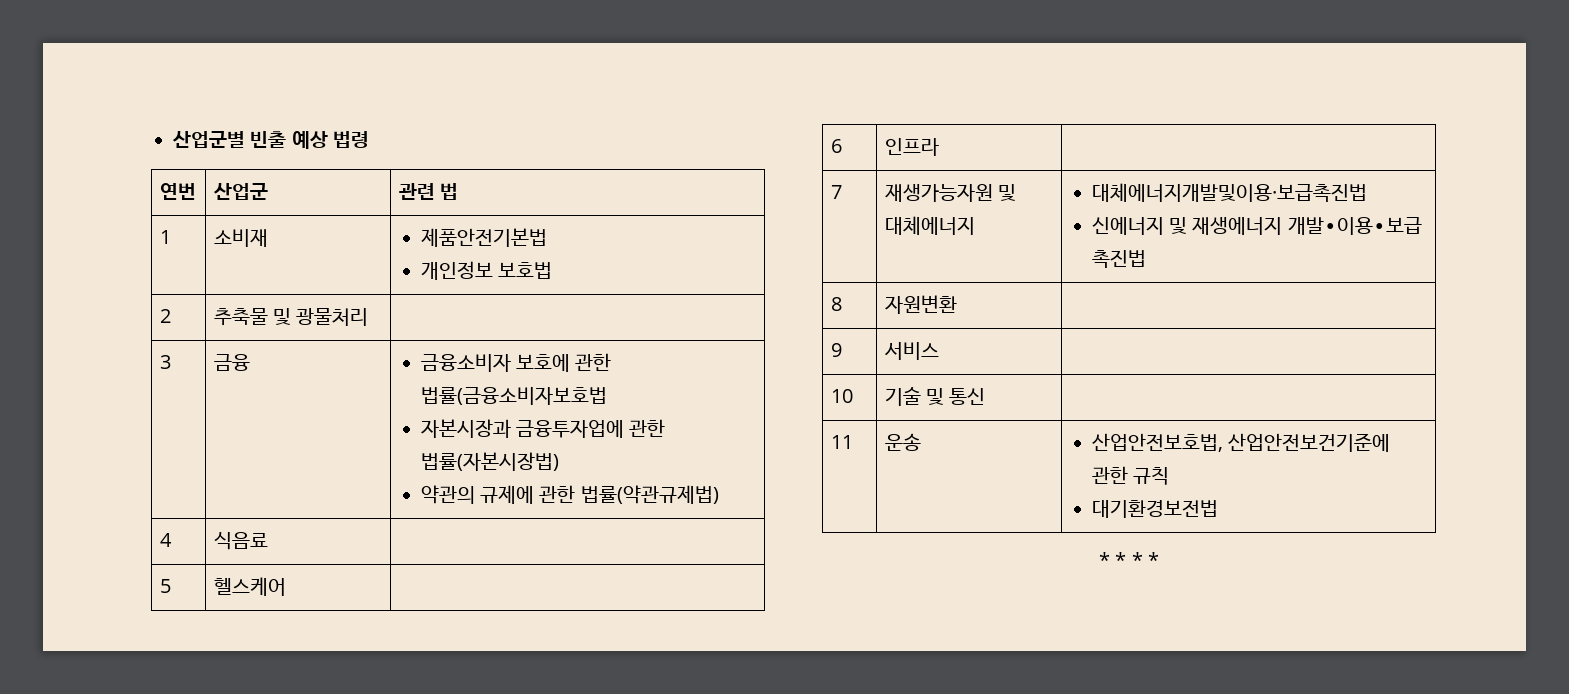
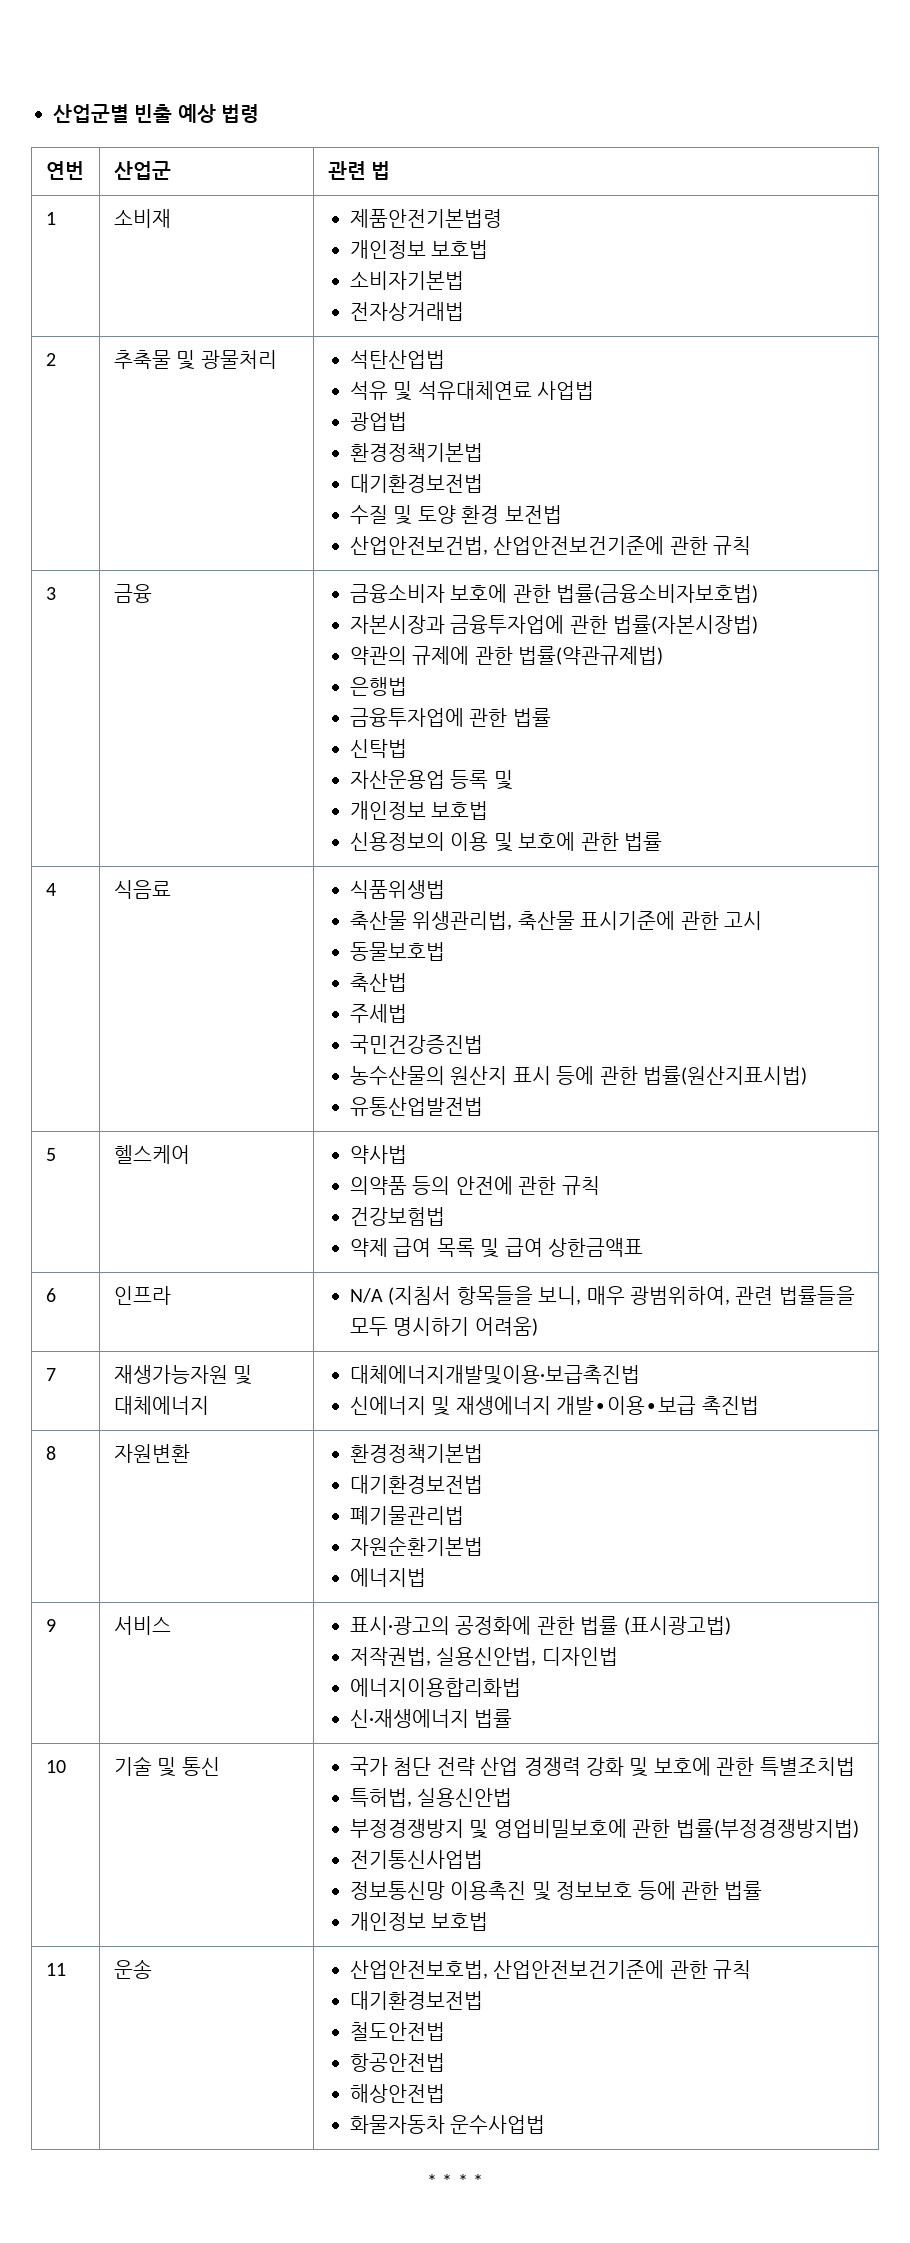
- 1 | 소비재 | 제품안전기본법
+ 1 | 소비재 | 제품안전기본법령
  개인정보 보호법
+ 소비자기본법
+ 전자상거래법
- 2 | 추축물 및 광물처리 |
+ 2 | 추축물 및 광물처리 | 석탄산업법
+ 석유 및 석유대체연료 사업법
+ 광업법
+ 환경정책기본법
+ 대기환경보전법
+ 수질 및 토양 환경 보전법
+ 산업안전보건법, 산업안전보건기준에 관한 규칙
- 3 | 금융 | 금융소비자 보호에 관한 법률(금융소비자보호법
+ 3 | 금융 | 금융소비자 보호에 관한 법률(금융소비자보호법)
  자본시장과 금융투자업에 관한 법률(자본시장법)
  약관의 규제에 관한 법률(약관규제법)
- 4 | 식음료 |
- 5 | 헬스케어 |
- 6 | 인프라 |
+ 은행법
+ 금융투자업에 관한 법률
+ 신탁법
+ 자산운용업 등록 및
+ 개인정보 보호법
+ 신용정보의 이용 및 보호에 관한 법률
+ 4 | 식음료 | 식품위생법
+ 축산물 위생관리법, 축산물 표시기준에 관한 고시
+ 동물보호법
+ 축산법
+ 주세법
+ 국민건강증진법
+ 농수산물의 원산지 표시 등에 관한 법률(원산지표시법)
+ 유통산업발전법
+ 5 | 헬스케어 | 약사법
+ 의약품 등의 안전에 관한 규칙
+ 건강보험법
+ 약제 급여 목록 및 급여 상한금액표
+ 6 | 인프라 | N/A (지침서 항목들을 보니, 매우 광범위하여, 관련 법률들을 모두 명시하기 어려움)
- 8 | 자원변환 |
- 9 | 서비스 |
- 10 | 기술 및 통신 |
+ 8 | 자원변환 | 환경정책기본법
+ 대기환경보전법
+ 폐기물관리법
+ 자원순환기본법
+ 에너지법
+ 9 | 서비스 | 표시·광고의 공정화에 관한 법률 (표시광고법)
+ 저작권법, 실용신안법, 디자인법
+ 에너지이용합리화법
+ 신·재생에너지 법률
+ 10 | 기술 및 통신 | 국가 첨단 전략 산업 경쟁력 강화 및 보호에 관한 특별조치법
+ 특허법, 실용신안법
+ 부정경쟁방지 및 영업비밀보호에 관한 법률(부정경쟁방지법)
+ 전기통신사업법
+ 정보통신망 이용촉진 및 정보보호 등에 관한 법률
+ 개인정보 보호법
  11 | 운송 | 산업안전보호법, 산업안전보건기준에 관한 규칙
  대기환경보전법
+ 철도안전법
+ 항공안전법
+ 해상안전법
+ 화물자동차 운수사업법

